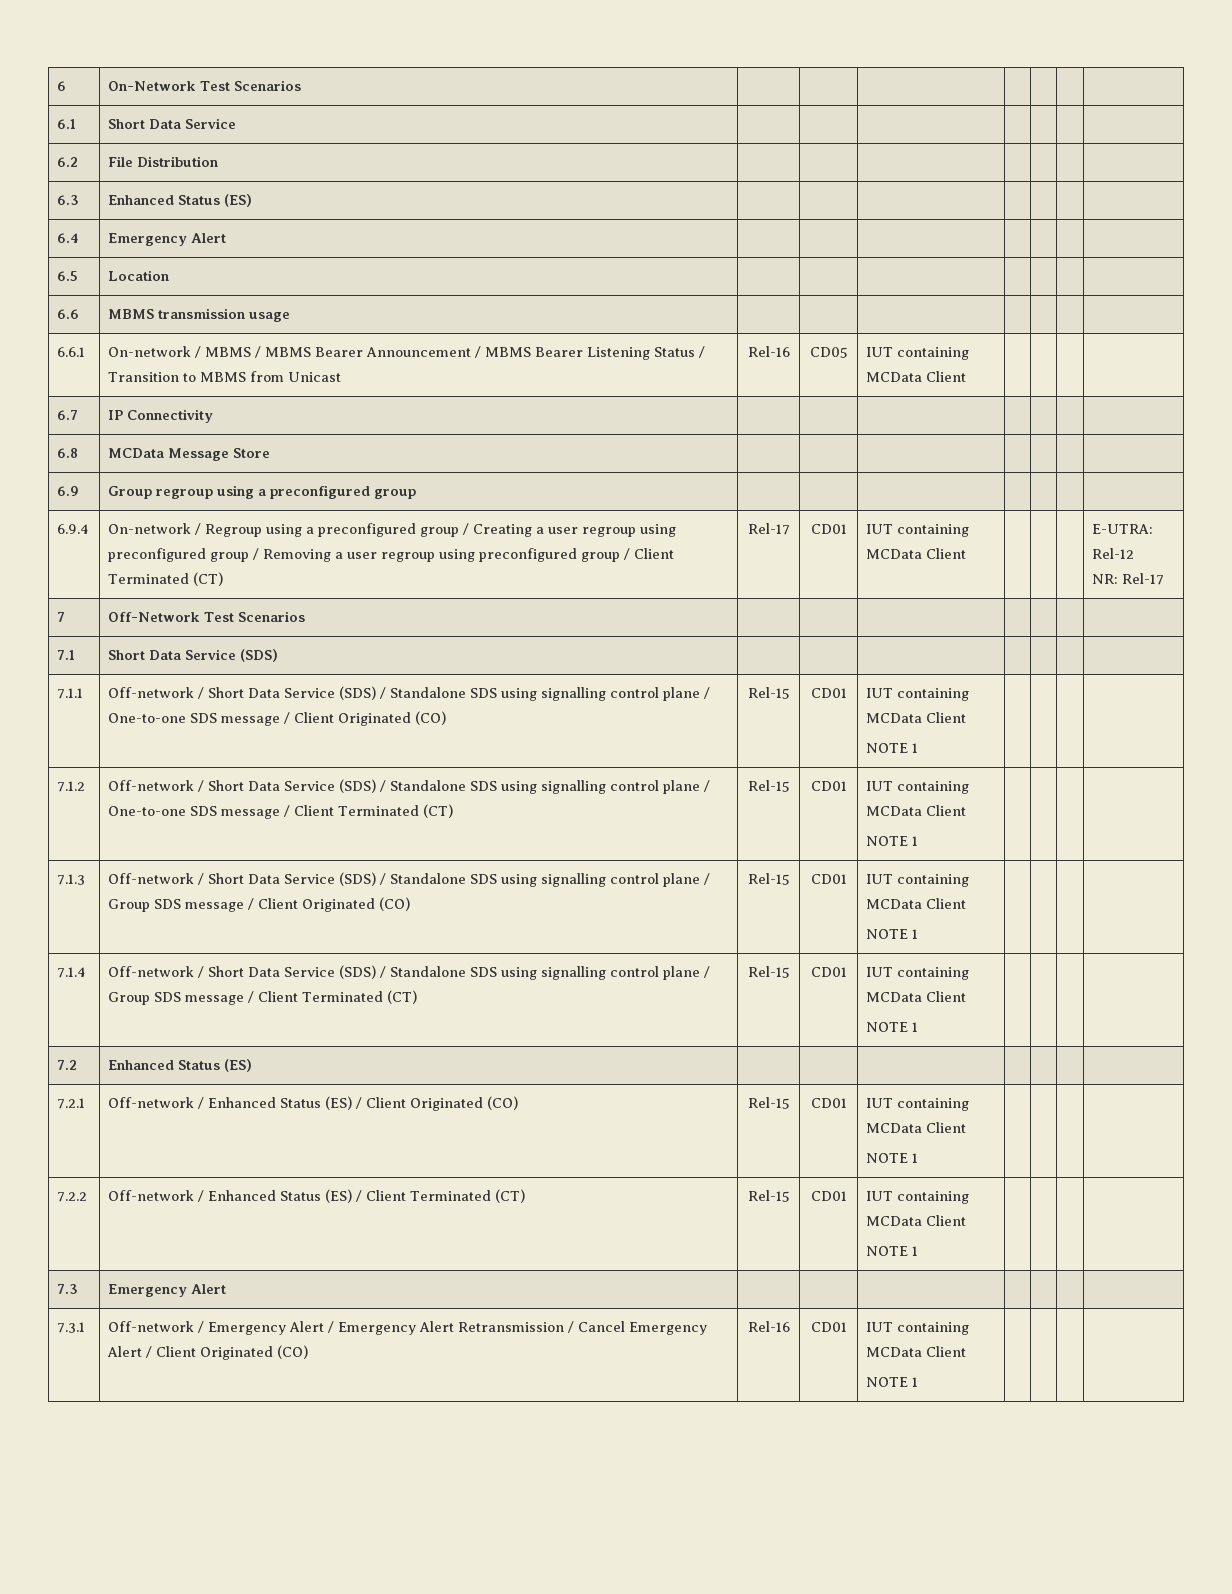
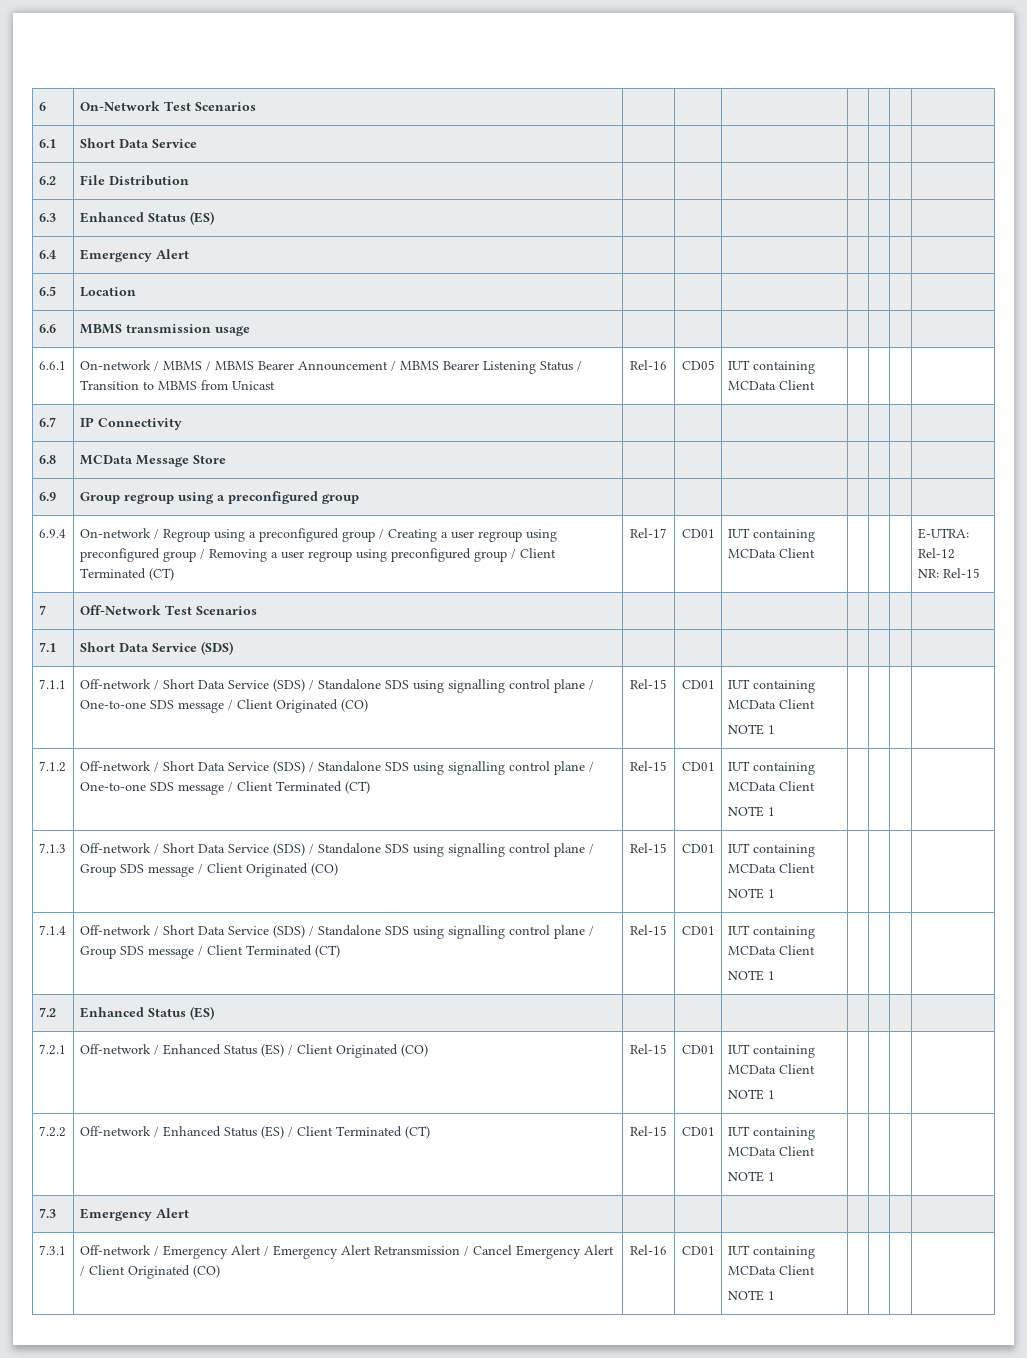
  6.9.4 | On-network / Regroup using a preconfigured group / Creating a user regroup using preconfigured group / Removing a user regroup using preconfigured group / Client Terminated (CT) | Rel-17 | CD01 | IUT containing MCData Client | | | | E-UTRA: Rel-12
- NR: Rel-17
+ NR: Rel-15

